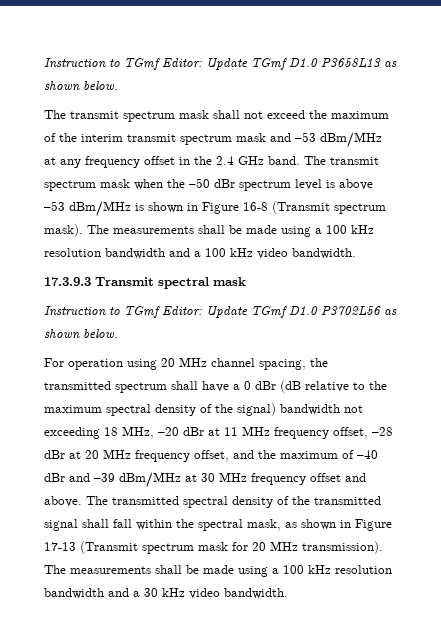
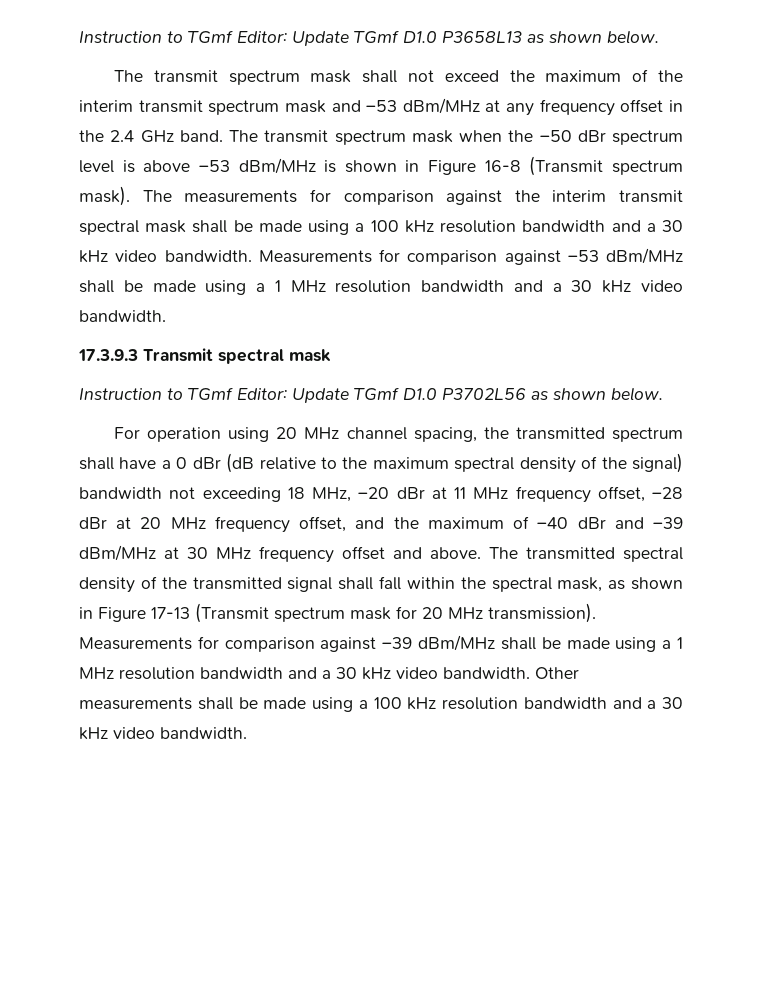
- The measurements shall be made using a 100 kHz resolution bandwidth and a 100 kHz video bandwidth.
+ The measurements for comparison against the interim transmit spectral mask shall be made using a 100 kHz resolution bandwidth and a 30 kHz video bandwidth. Measurements for comparison against –53 dBm/MHz shall be made using a 1 MHz resolution bandwidth and a 30 kHz video bandwidth.
- The measurements shall be made using a 100 kHz resolution bandwidth and a 30 kHz video bandwidth.
+ Measurements for comparison against –39 dBm/MHz shall be made using a 1 MHz resolution bandwidth and a 30 kHz video bandwidth. Other measurements shall be made using a 100 kHz resolution bandwidth and a 30 kHz video bandwidth.

